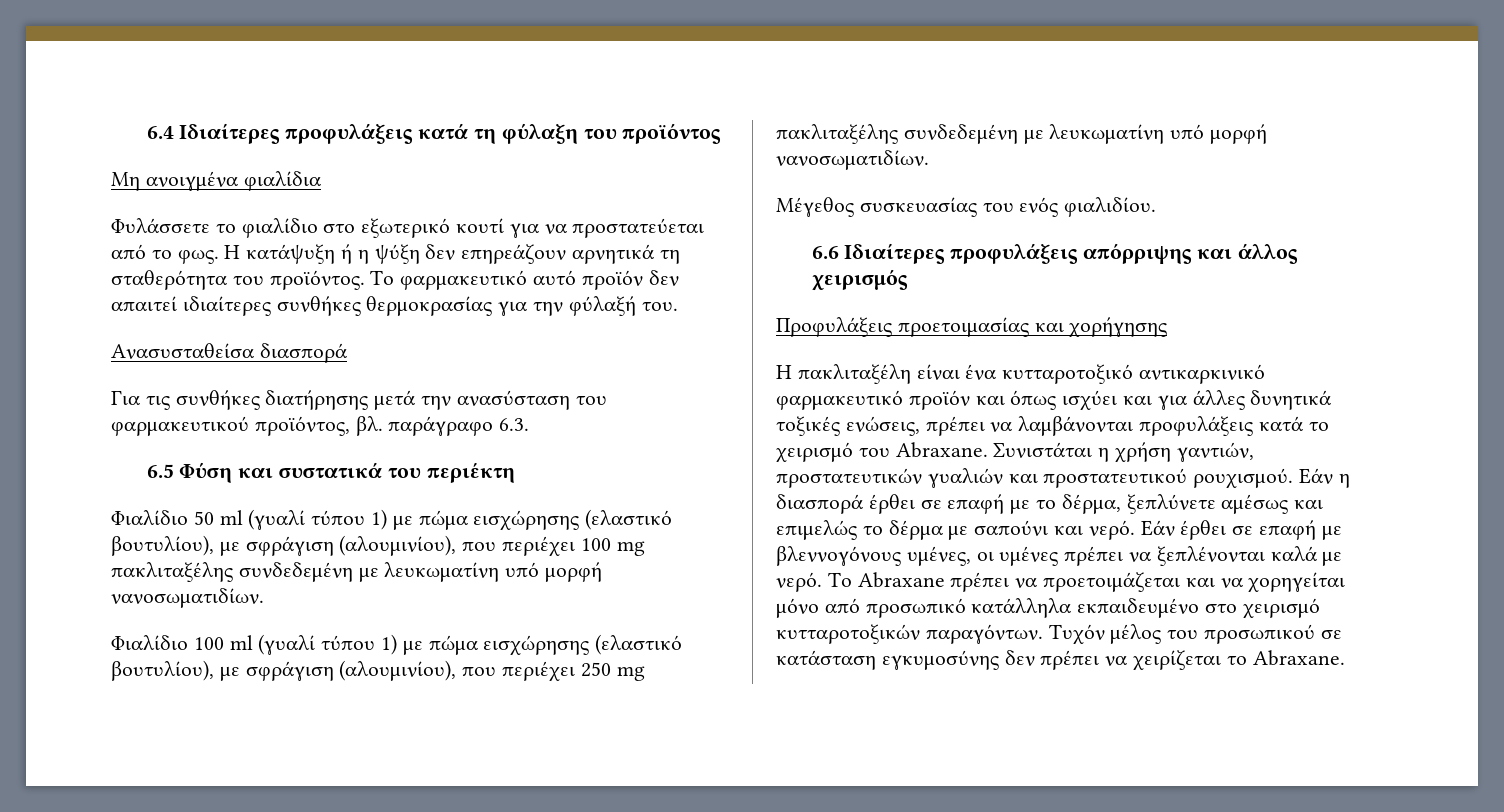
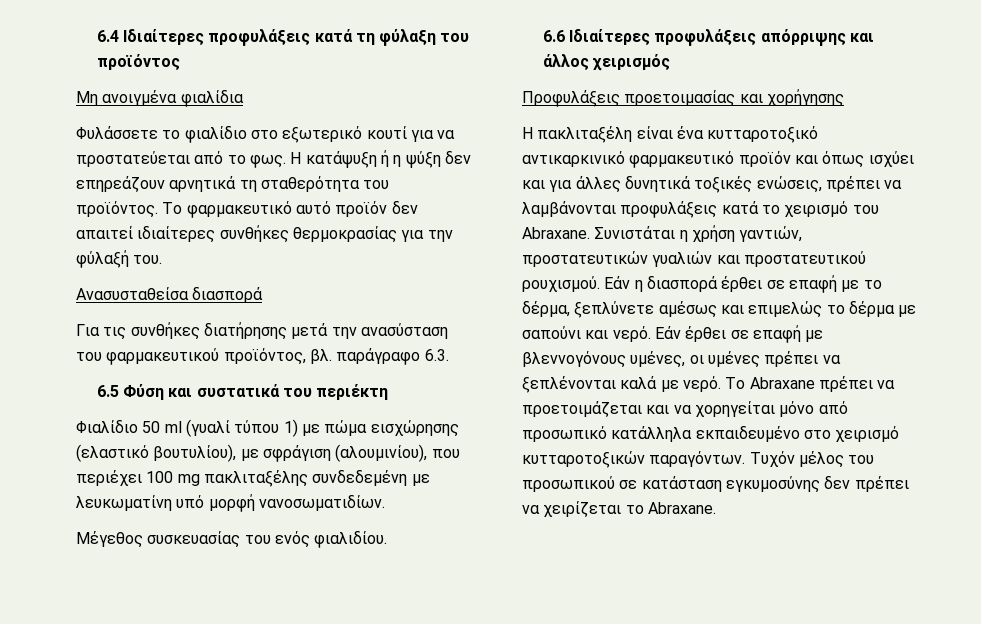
- Φιαλίδιο 100 ml (γυαλί τύπου 1) με πώμα εισχώρησης (ελαστικό βουτυλίου), με σφράγιση (αλουμινίου), που περιέχει 250 mg πακλιταξέλης συνδεδεμένη με λευκωματίνη υπό μορφή νανοσωματιδίων.

